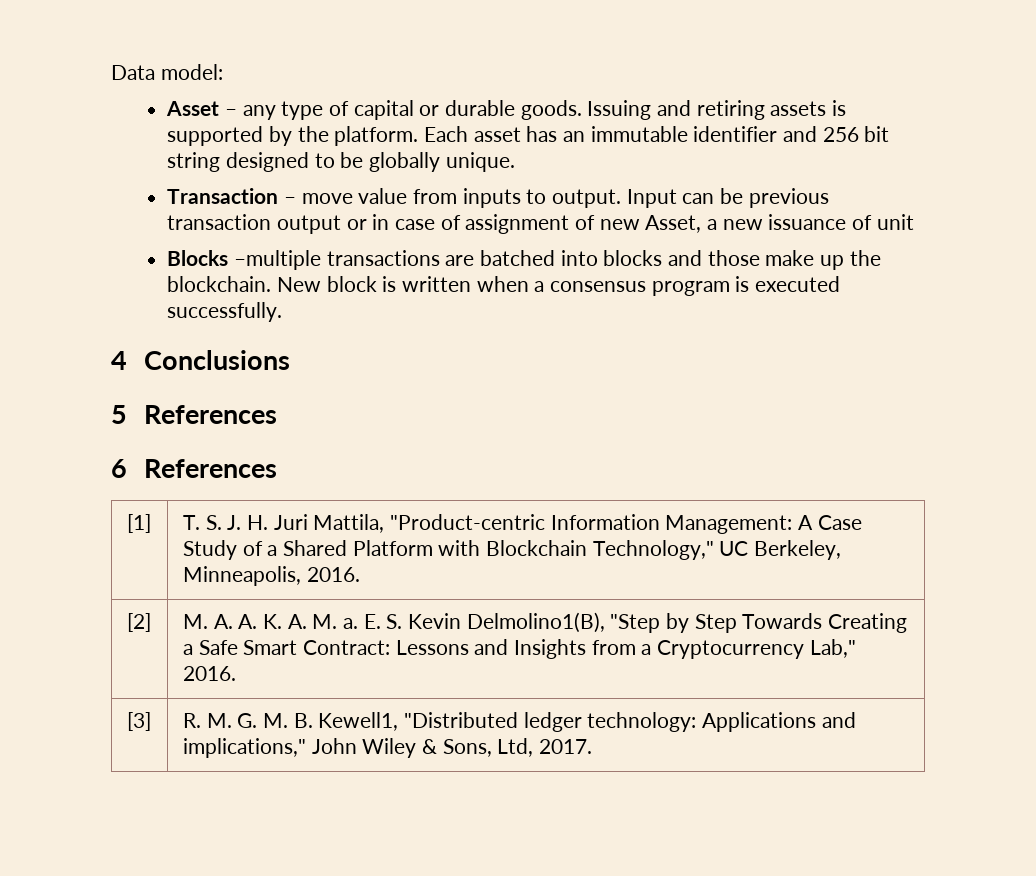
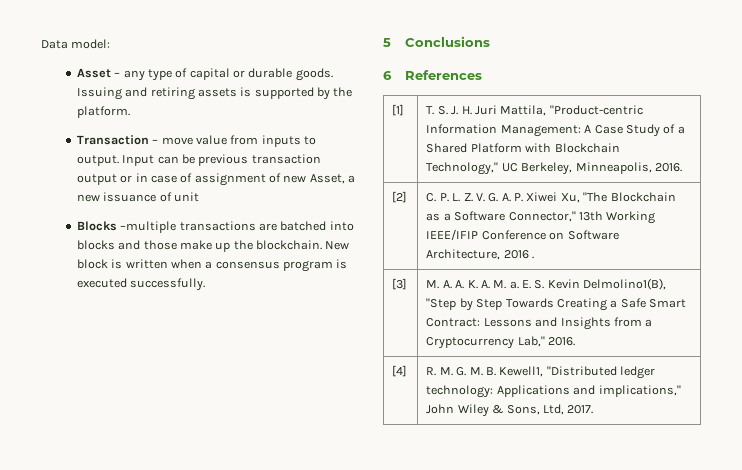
- Each asset has an immutable identifier and 256 bit string designed to be globally unique.
- 4 Conclusions
+ 5 Conclusions
- 5 References
- [2] | M. A. A. K. A. M. a. E. S. Kevin Delmolino1(B), "Step by Step Towards Creating a Safe Smart Contract: Lessons and Insights from a Cryptocurrency Lab," 2016.
+ [2] | C. P. L. Z. V. G. A. P. Xiwei Xu, "The Blockchain as a Software Connector," 13th Working IEEE/IFIP Conference on Software Architecture, 2016 .
+ [3] | M. A. A. K. A. M. a. E. S. Kevin Delmolino1(B), "Step by Step Towards Creating a Safe Smart Contract: Lessons and Insights from a Cryptocurrency Lab," 2016.
- [3] | R. M. G. M. B. Kewell1, "Distributed ledger technology: Applications and implications," John Wiley & Sons, Ltd, 2017.
+ [4] | R. M. G. M. B. Kewell1, "Distributed ledger technology: Applications and implications," John Wiley & Sons, Ltd, 2017.

